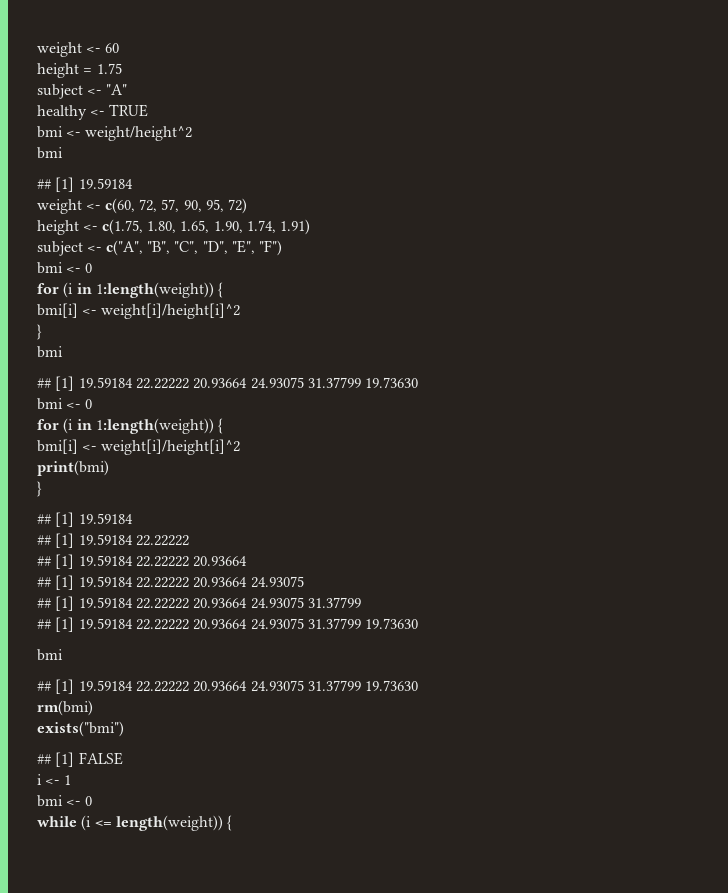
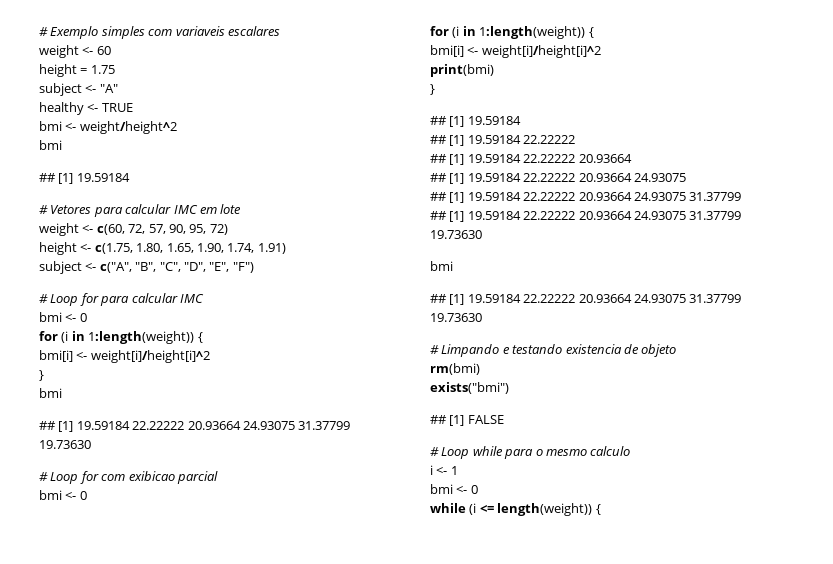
+ # Exemplo simples com variaveis escalares
+ # Vetores para calcular IMC em lote
+ # Loop for para calcular IMC
+ # Loop for com exibicao parcial
+ # Limpando e testando existencia de objeto
+ # Loop while para o mesmo calculo

